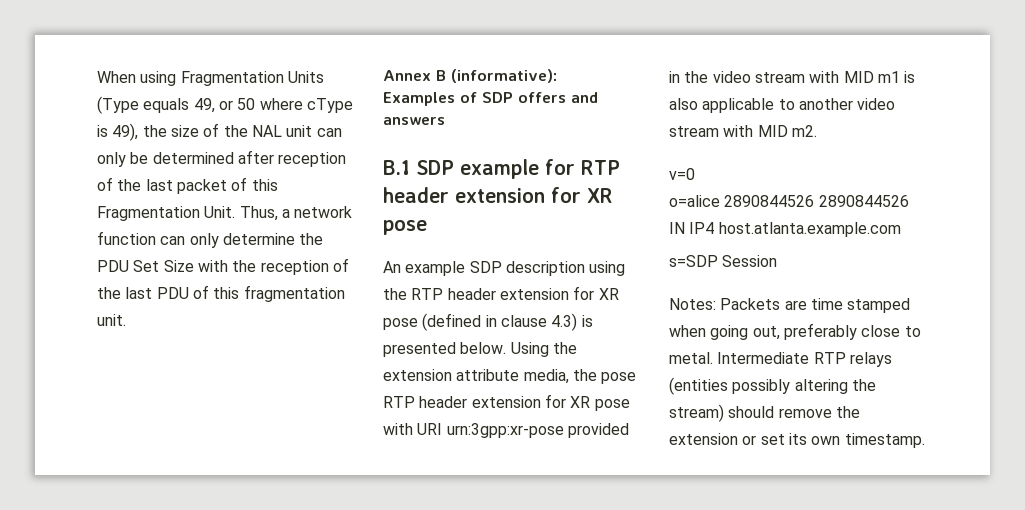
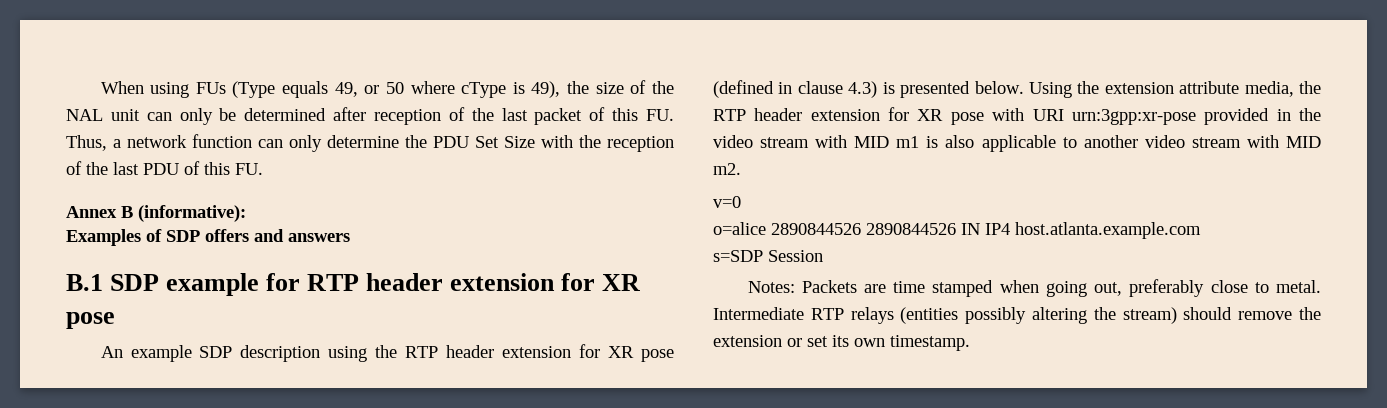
- When using Fragmentation Units (Type equals 49, or 50 where cType is 49), the size of the NAL unit can only be determined after reception of the last packet of this Fragmentation Unit. Thus, a network function can only determine the PDU Set Size with the reception of the last PDU of this fragmentation unit.
+ When using FUs (Type equals 49, or 50 where cType is 49), the size of the NAL unit can only be determined after reception of the last packet of this FU. Thus, a network function can only determine the PDU Set Size with the reception of the last PDU of this FU.
- Using the extension attribute media, the pose RTP header extension for XR pose with URI urn:3gpp:xr-pose provided in the video stream with MID m1 is also applicable to another video stream with MID m2.
+ Using the extension attribute media, the RTP header extension for XR pose with URI urn:3gpp:xr-pose provided in the video stream with MID m1 is also applicable to another video stream with MID m2.

